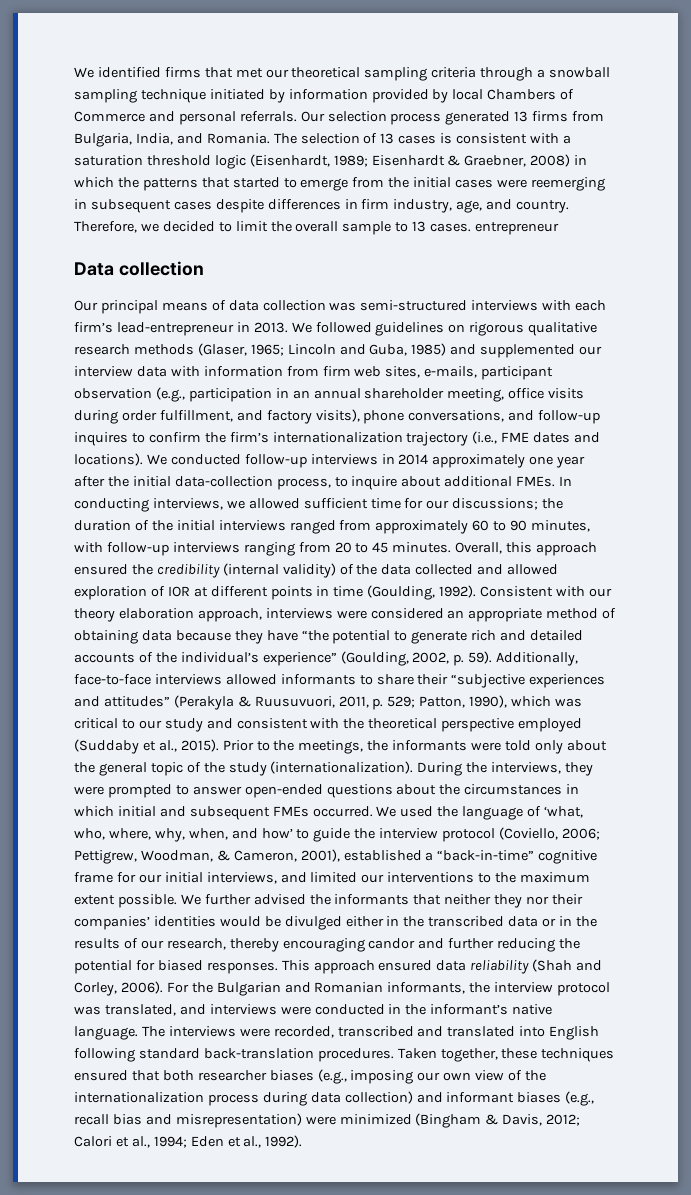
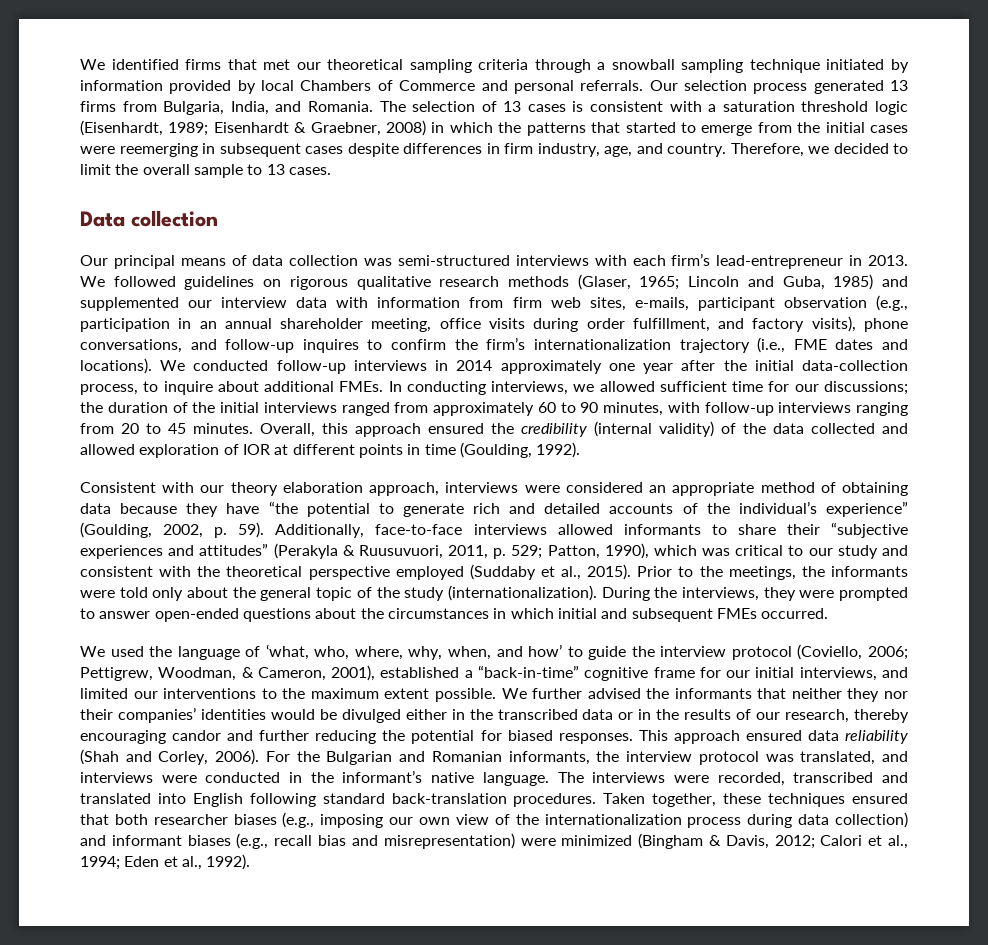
- Therefore, we decided to limit the overall sample to 13 cases. entrepreneur
+ Therefore, we decided to limit the overall sample to 13 cases.
- Overall, this approach ensured the credibility (internal validity) of the data collected and allowed exploration of IOR at different points in time (Goulding, 1992). Consistent with our theory elaboration approach, interviews were considered an appropriate method of obtaining data because they have “the potential to generate rich and detailed accounts of the individual’s experience” (Goulding, 2002, p. 59).
+ Overall, this approach ensured the credibility (internal validity) of the data collected and allowed exploration of IOR at different points in time (Goulding, 1992).
+ Consistent with our theory elaboration approach, interviews were considered an appropriate method of obtaining data because they have “the potential to generate rich and detailed accounts of the individual’s experience” (Goulding, 2002, p. 59).
- During the interviews, they were prompted to answer open-ended questions about the circumstances in which initial and subsequent FMEs occurred. We used the language of ‘what, who, where, why, when, and how’ to guide the interview protocol (Coviello, 2006;
+ During the interviews, they were prompted to answer open-ended questions about the circumstances in which initial and subsequent FMEs occurred.
+ We used the language of ‘what, who, where, why, when, and how’ to guide the interview protocol (Coviello, 2006;

